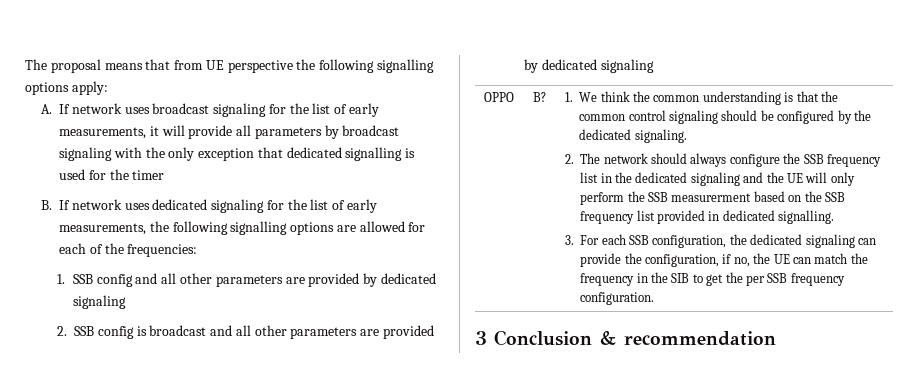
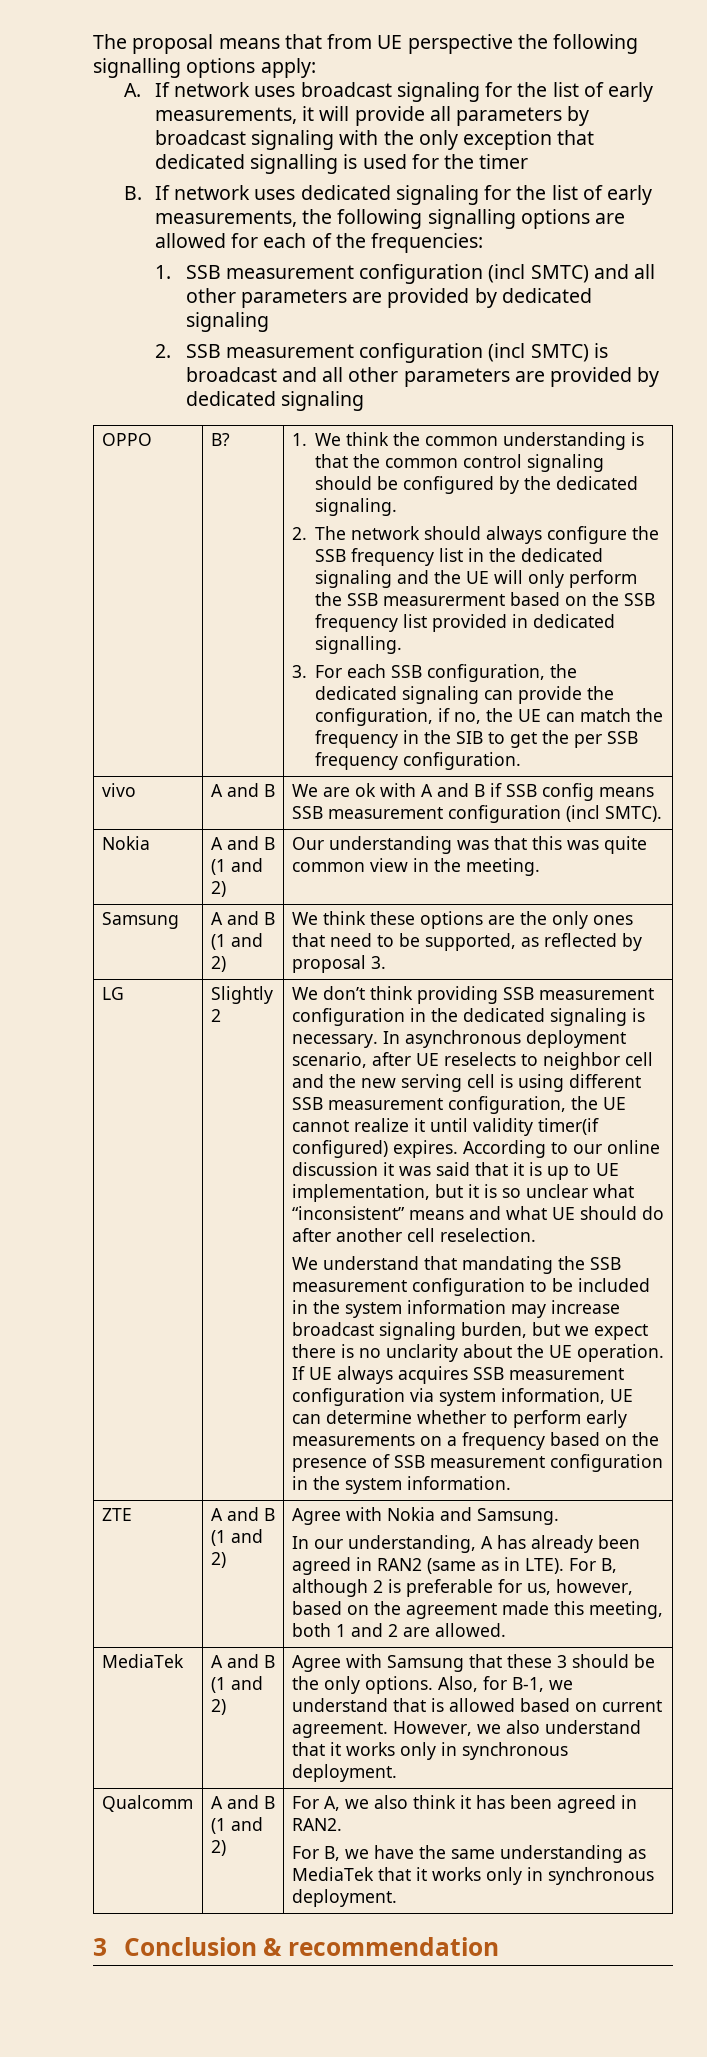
- 1. SSB config and all other parameters are provided by dedicated signaling
+ 1. SSB measurement configuration (incl SMTC) and all other parameters are provided by dedicated signaling
- 2. SSB config is broadcast and all other parameters are provided by dedicated signaling
+ 2. SSB measurement configuration (incl SMTC) is broadcast and all other parameters are provided by dedicated signaling
+ vivo | A and B | We are ok with A and B if SSB config means SSB measurement configuration (incl SMTC).
+ Nokia | A and B (1 and 2) | Our understanding was that this was quite common view in the meeting.
+ Samsung | A and B (1 and 2) | We think these options are the only ones that need to be supported, as reflected by proposal 3.
+ LG | Slightly 2 | We don’t think providing SSB measurement configuration in the dedicated signaling is necessary. In asynchronous deployment scenario, after UE reselects to neighbor cell and the new serving cell is using different SSB measurement configuration, the UE cannot realize it until validity timer(if configured) expires. According to our online discussion it was said that it is up to UE implementation, but it is so unclear what “inconsistent” means and what UE should do after another cell reselection.
+ We understand that mandating the SSB measurement configuration to be included in the system information may increase broadcast signaling burden, but we expect there is no unclarity about the UE operation. If UE always acquires SSB measurement configuration via system information, UE can determine whether to perform early measurements on a frequency based on the presence of SSB measurement configuration in the system information.
+ ZTE | A and B (1 and 2) | Agree with Nokia and Samsung.
+ In our understanding, A has already been agreed in RAN2 (same as in LTE). For B, although 2 is preferable for us, however, based on the agreement made this meeting, both 1 and 2 are allowed.
+ MediaTek | A and B (1 and 2) | Agree with Samsung that these 3 should be the only options. Also, for B-1, we understand that is allowed based on current agreement. However, we also understand that it works only in synchronous deployment.
+ Qualcomm | A and B (1 and 2) | For A, we also think it has been agreed in RAN2.
+ For B, we have the same understanding as MediaTek that it works only in synchronous deployment.

